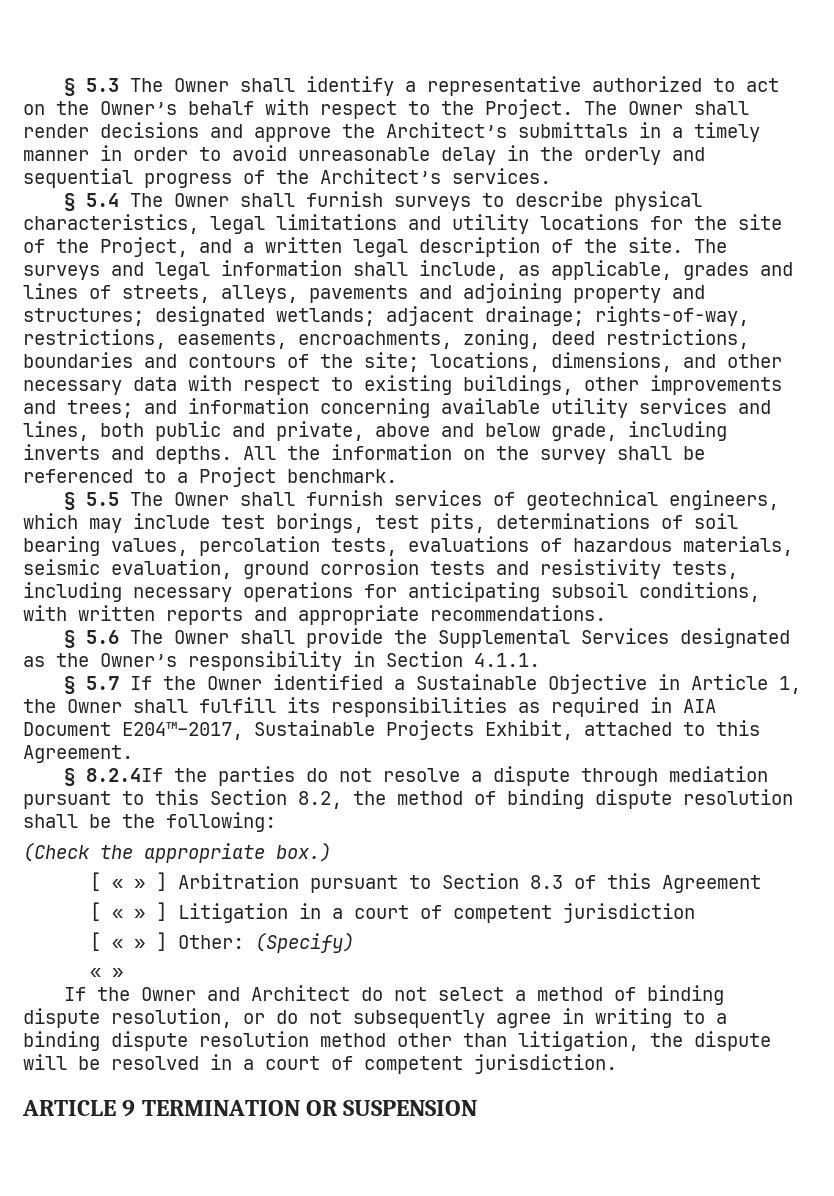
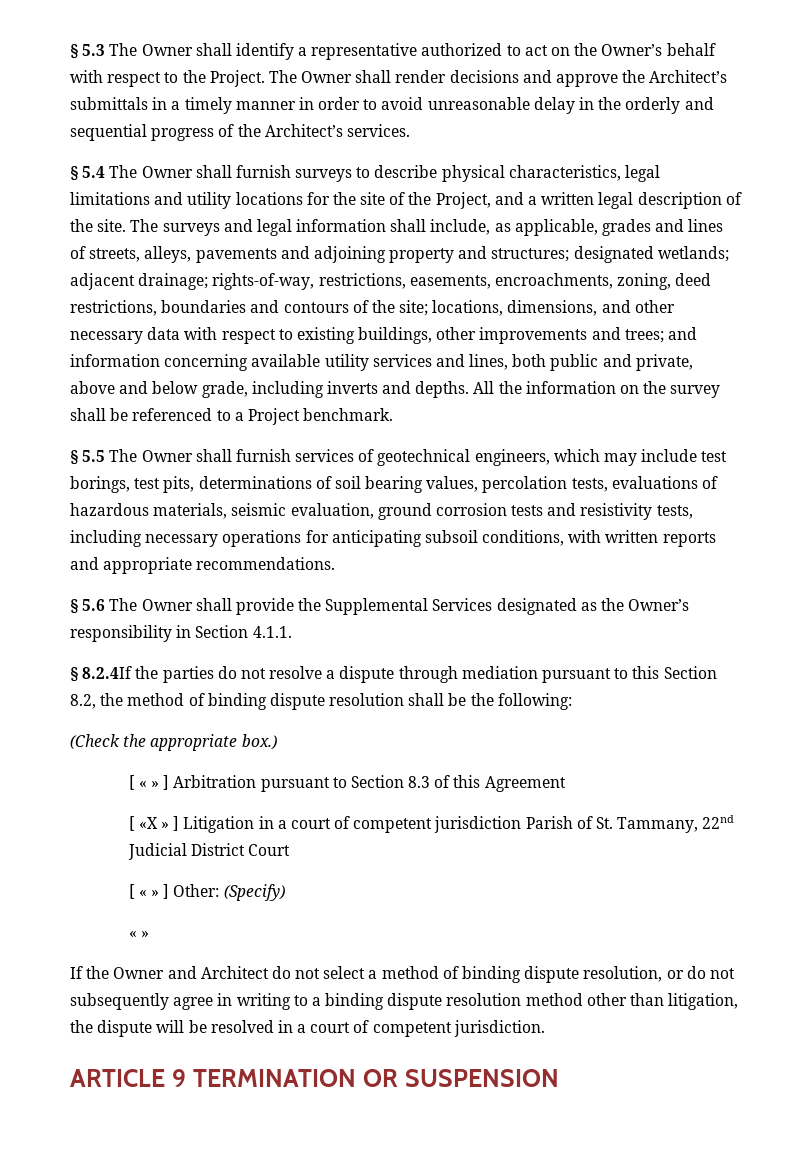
- § 5.7 If the Owner identified a Sustainable Objective in Article 1, the Owner shall fulfill its responsibilities as required in AIA Document E204™–2017, Sustainable Projects Exhibit, attached to this Agreement.
- [ « » ] Litigation in a court of competent jurisdiction
+ [ «X » ] Litigation in a court of competent jurisdiction Parish of St. Tammany, 22nd Judicial District Court

